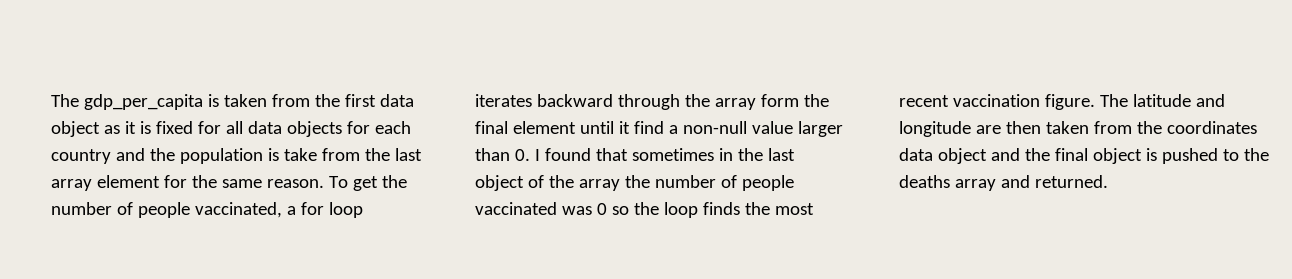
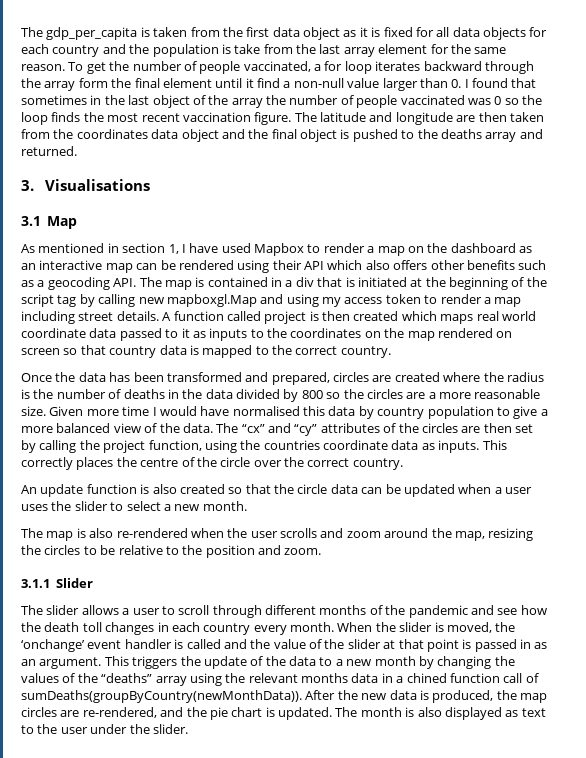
+ 3. Visualisations
+ 3.1 Map
+ As mentioned in section 1, I have used Mapbox to render a map on the dashboard as an interactive map can be rendered using their API which also offers other benefits such as a geocoding API. The map is contained in a div that is initiated at the beginning of the script tag by calling new mapboxgl.Map and using my access token to render a map including street details. A function called project is then created which maps real world coordinate data passed to it as inputs to the coordinates on the map rendered on screen so that country data is mapped to the correct country.
+ Once the data has been transformed and prepared, circles are created where the radius is the number of deaths in the data divided by 800 so the circles are a more reasonable size. Given more time I would have normalised this data by country population to give a more balanced view of the data. The “cx” and “cy” attributes of the circles are then set by calling the project function, using the countries coordinate data as inputs. This correctly places the centre of the circle over the correct country.
+ An update function is also created so that the circle data can be updated when a user uses the slider to select a new month.
+ The map is also re-rendered when the user scrolls and zoom around the map, resizing the circles to be relative to the position and zoom.
+ 3.1.1 Slider
+ The slider allows a user to scroll through different months of the pandemic and see how the death toll changes in each country every month. When the slider is moved, the ‘onchange’ event handler is called and the value of the slider at that point is passed in as an argument. This triggers the update of the data to a new month by changing the values of the “deaths” array using the relevant months data in a chined function call of sumDeaths(groupByCountry(newMonthData)). After the new data is produced, the map circles are re-rendered, and the pie chart is updated. The month is also displayed as text to the user under the slider.

